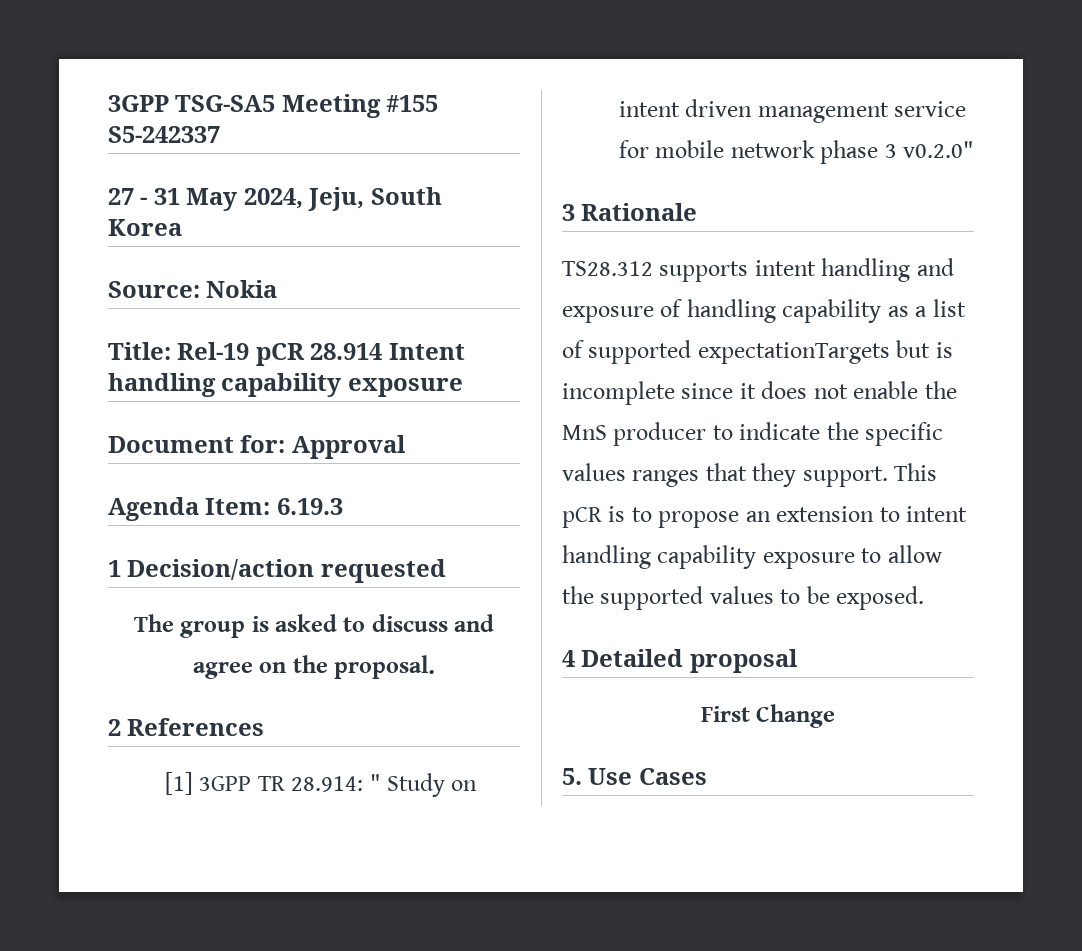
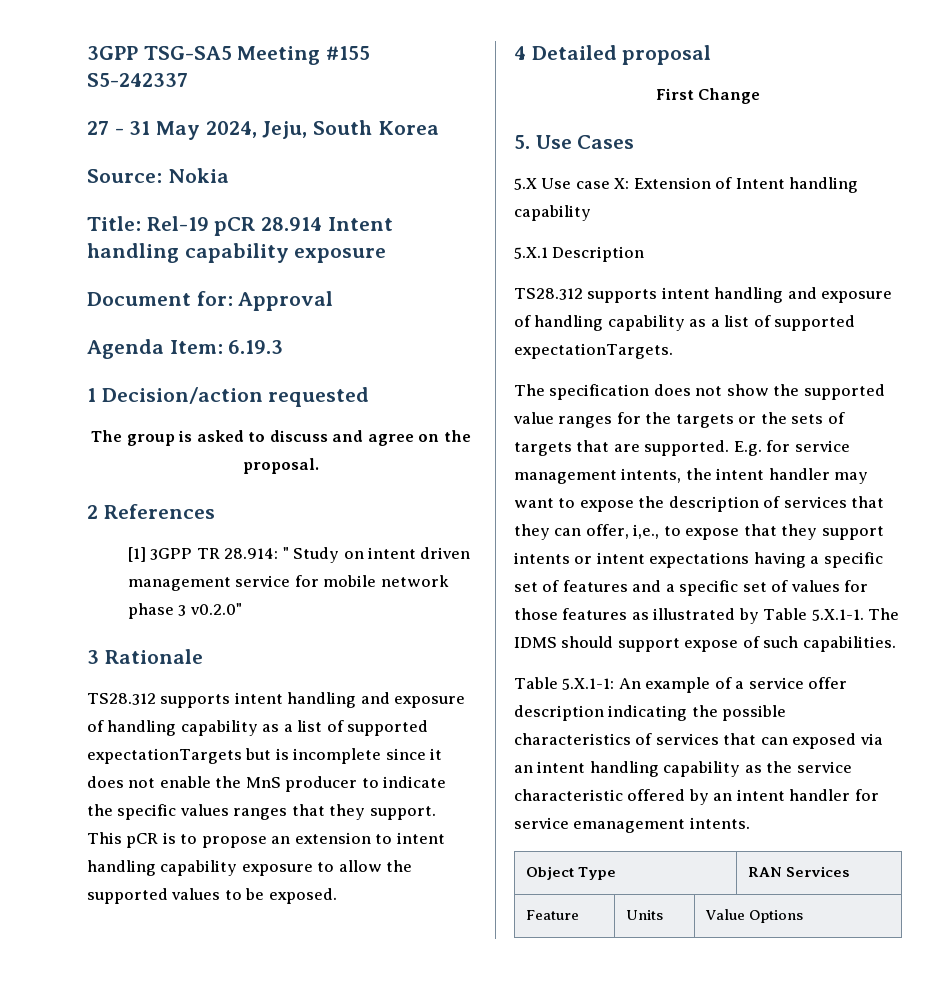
+ 5.X Use case X: Extension of Intent handling capability
+ 5.X.1 Description
+ TS28.312 supports intent handling and exposure of handling capability as a list of supported expectationTargets.
+ The specification does not show the supported value ranges for the targets or the sets of targets that are supported. E.g. for service management intents, the intent handler may want to expose the description of services that they can offer, i,e., to expose that they support intents or intent expectations having a specific set of features and a specific set of values for those features as illustrated by Table 5.X.1-1. The IDMS should support expose of such capabilities.
+ Table 5.X.1-1: An example of a service offer description indicating the possible characteristics of services that can exposed via an intent handling capability as the service characteristic offered by an intent handler for service emanagement intents.
+ Object Type | RAN Services
+ Feature | Units | Value Options

